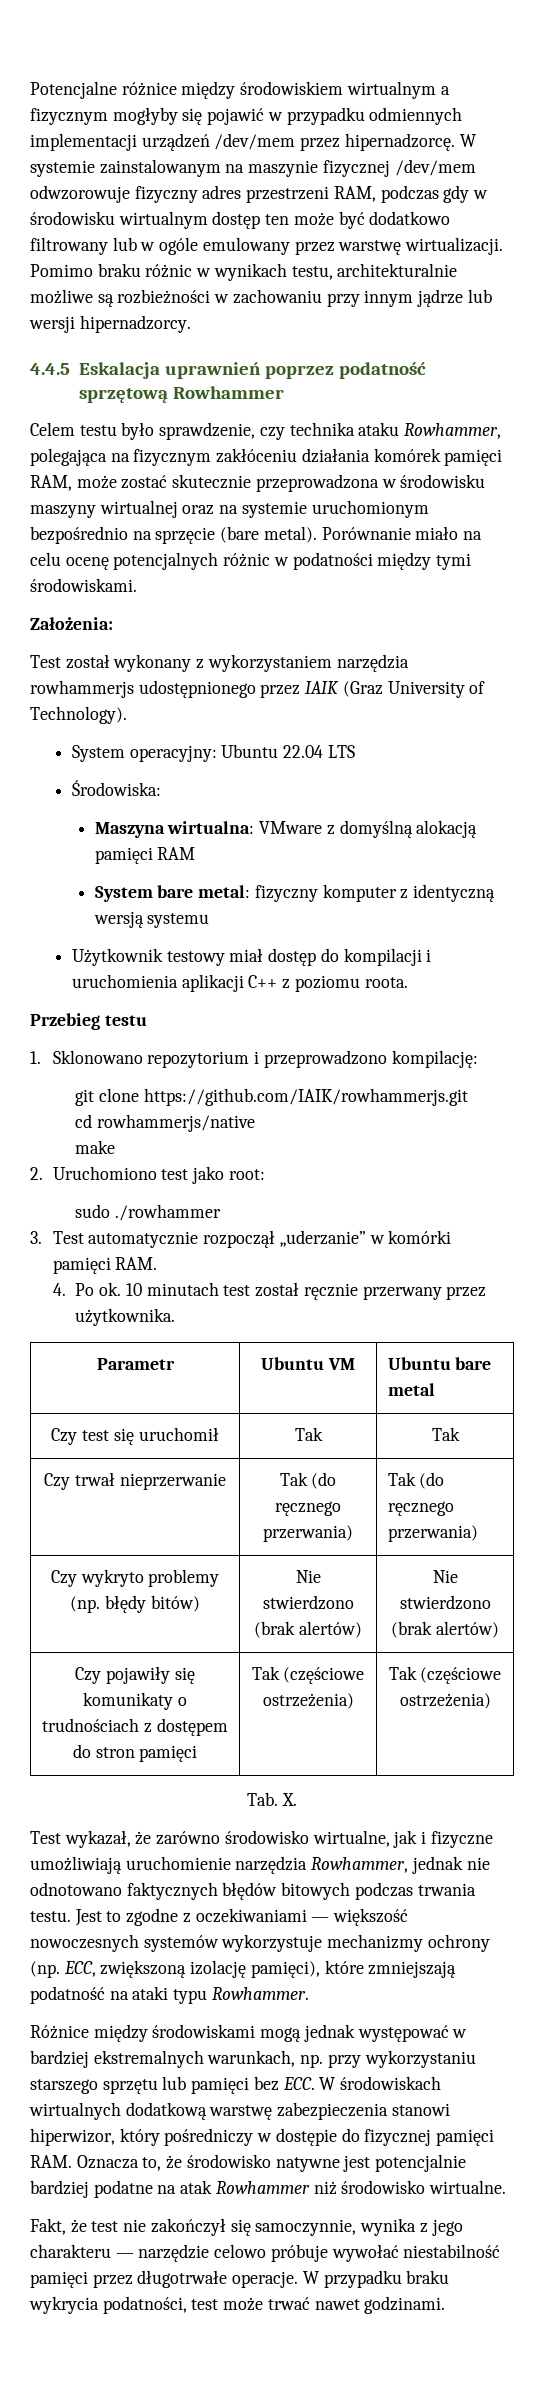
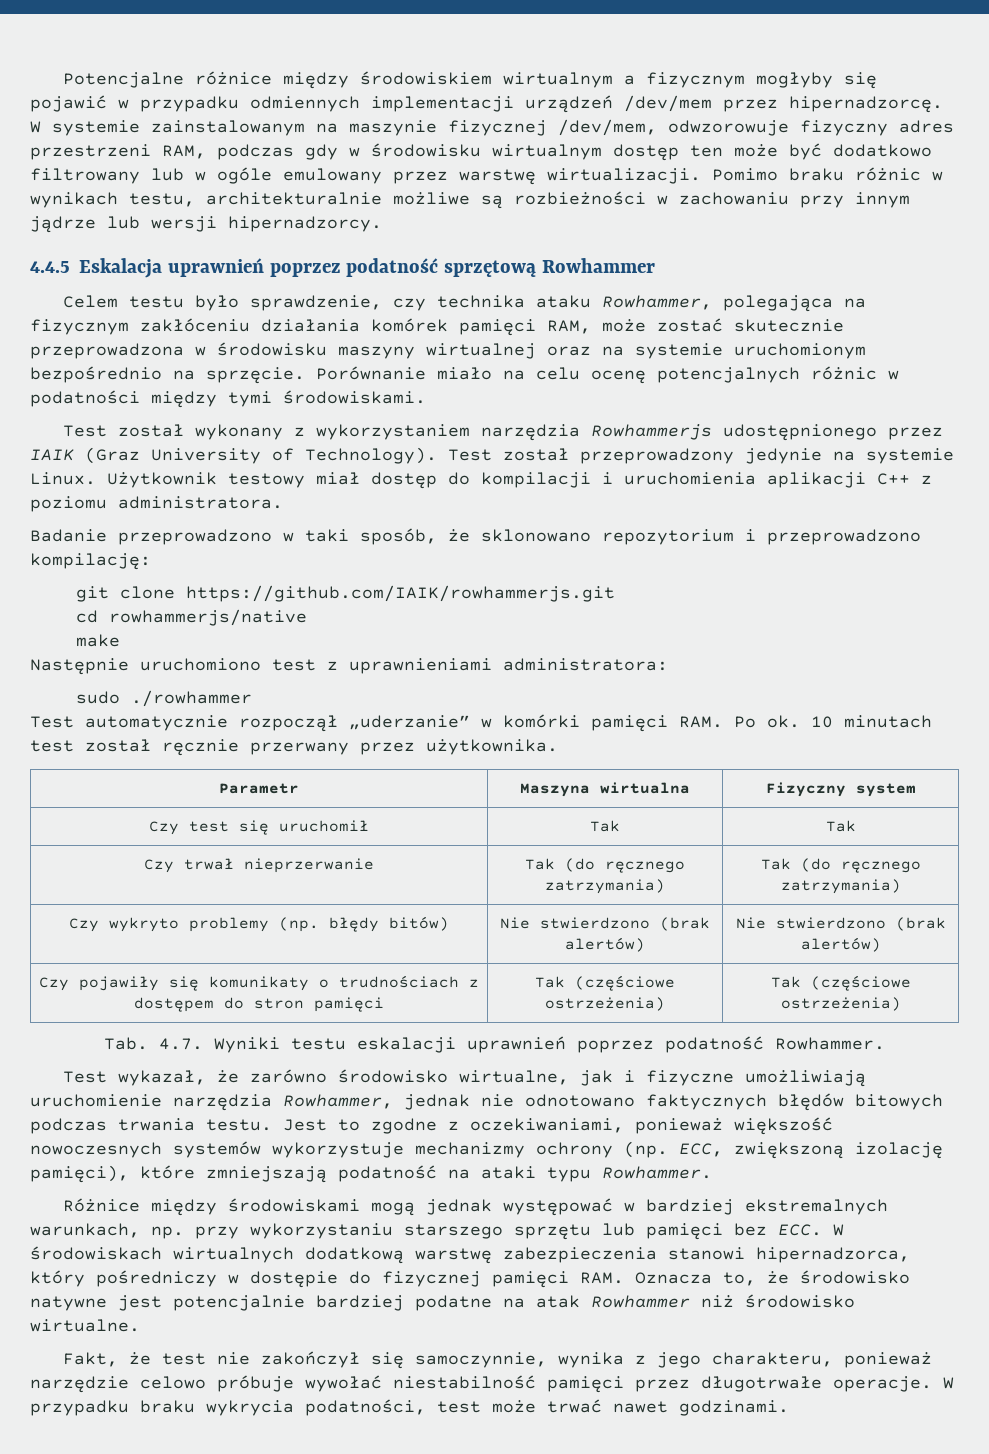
- W systemie zainstalowanym na maszynie fizycznej /dev/mem odwzorowuje fizyczny adres przestrzeni RAM, podczas gdy w środowisku wirtualnym dostęp ten może być dodatkowo filtrowany lub w ogóle emulowany przez warstwę wirtualizacji.
+ W systemie zainstalowanym na maszynie fizycznej /dev/mem, odwzorowuje fizyczny adres przestrzeni RAM, podczas gdy w środowisku wirtualnym dostęp ten może być dodatkowo filtrowany lub w ogóle emulowany przez warstwę wirtualizacji.
- Celem testu było sprawdzenie, czy technika ataku Rowhammer, polegająca na fizycznym zakłóceniu działania komórek pamięci RAM, może zostać skutecznie przeprowadzona w środowisku maszyny wirtualnej oraz na systemie uruchomionym bezpośrednio na sprzęcie (bare metal).
+ Celem testu było sprawdzenie, czy technika ataku Rowhammer, polegająca na fizycznym zakłóceniu działania komórek pamięci RAM, może zostać skutecznie przeprowadzona w środowisku maszyny wirtualnej oraz na systemie uruchomionym bezpośrednio na sprzęcie.
- Założenia:
- Test został wykonany z wykorzystaniem narzędzia rowhammerjs udostępnionego przez IAIK (Graz University of Technology).
- System operacyjny: Ubuntu 22.04 LTS
- Środowiska:
- Maszyna wirtualna: VMware z domyślną alokacją pamięci RAM
- System bare metal: fizyczny komputer z identyczną wersją systemu
- Użytkownik testowy miał dostęp do kompilacji i uruchomienia aplikacji C++ z poziomu roota.
- Przebieg testu
- 1. Sklonowano repozytorium i przeprowadzono kompilację:
+ Test został wykonany z wykorzystaniem narzędzia Rowhammerjs udostępnionego przez IAIK (Graz University of Technology). Test został przeprowadzony jedynie na systemie Linux. Użytkownik testowy miał dostęp do kompilacji i uruchomienia aplikacji C++ z poziomu administratora.
+ Badanie przeprowadzono w taki sposób, że sklonowano repozytorium i przeprowadzono kompilację:
- 2. Uruchomiono test jako root:
+ Następnie uruchomiono test z uprawnieniami administratora:
- 3. Test automatycznie rozpoczął „uderzanie” w komórki pamięci RAM.
- 4. Po ok.
+ Test automatycznie rozpoczął „uderzanie” w komórki pamięci RAM. Po ok.
- Parametr | Ubuntu VM | Ubuntu bare metal
+ Parametr | Maszyna wirtualna | Fizyczny system
- Czy trwał nieprzerwanie | Tak (do ręcznego przerwania) | Tak (do ręcznego przerwania)
+ Czy trwał nieprzerwanie | Tak (do ręcznego zatrzymania) | Tak (do ręcznego zatrzymania)
- Tab. X.
+ Tab. 4.7. Wyniki testu eskalacji uprawnień poprzez podatność Rowhammer.
- Jest to zgodne z oczekiwaniami — większość nowoczesnych systemów wykorzystuje mechanizmy ochrony (np. ECC, zwiększoną izolację pamięci), które zmniejszają podatność na ataki typu Rowhammer.
+ Jest to zgodne z oczekiwaniami, ponieważ większość nowoczesnych systemów wykorzystuje mechanizmy ochrony (np. ECC, zwiększoną izolację pamięci), które zmniejszają podatność na ataki typu Rowhammer.
- Różnice między środowiskami mogą jednak występować w bardziej ekstremalnych warunkach, np. przy wykorzystaniu starszego sprzętu lub pamięci bez ECC. W środowiskach wirtualnych dodatkową warstwę zabezpieczenia stanowi hiperwizor, który pośredniczy w dostępie do fizycznej pamięci RAM. Oznacza to, że środowisko natywne jest potencjalnie bardziej podatne na atak Rowhammer niż środowisko wirtualne.
+ Różnice między środowiskami mogą jednak występować w bardziej ekstremalnych warunkach, np. przy wykorzystaniu starszego sprzętu lub pamięci bez ECC. W środowiskach wirtualnych dodatkową warstwę zabezpieczenia stanowi hipernadzorca, który pośredniczy w dostępie do fizycznej pamięci RAM. Oznacza to, że środowisko natywne jest potencjalnie bardziej podatne na atak Rowhammer niż środowisko wirtualne.
- Fakt, że test nie zakończył się samoczynnie, wynika z jego charakteru — narzędzie celowo próbuje wywołać niestabilność pamięci przez długotrwałe operacje.
+ Fakt, że test nie zakończył się samoczynnie, wynika z jego charakteru, ponieważ narzędzie celowo próbuje wywołać niestabilność pamięci przez długotrwałe operacje.

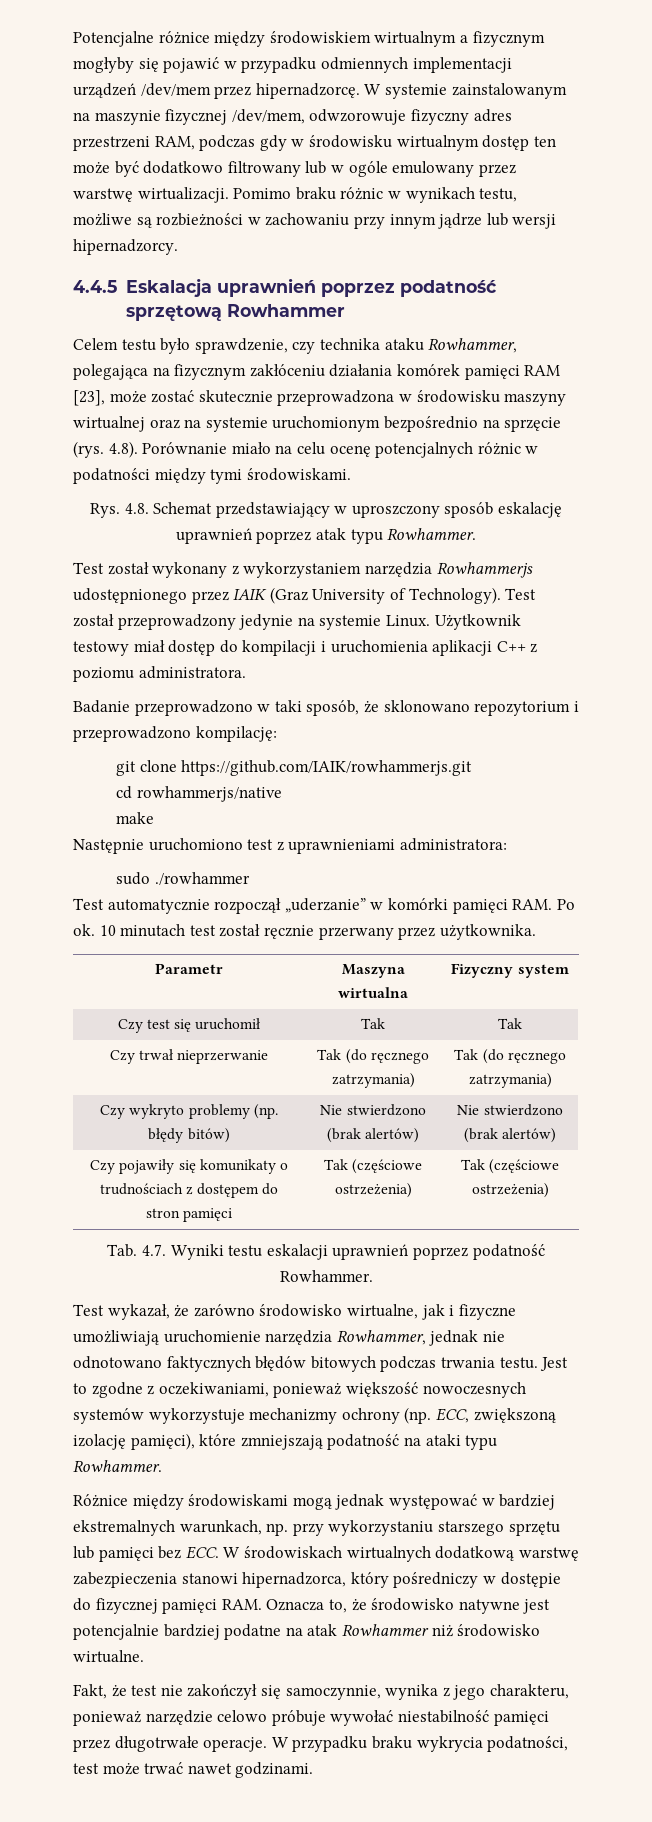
- Pomimo braku różnic w wynikach testu, architekturalnie możliwe są rozbieżności w zachowaniu przy innym jądrze lub wersji hipernadzorcy.
+ Pomimo braku różnic w wynikach testu, możliwe są rozbieżności w zachowaniu przy innym jądrze lub wersji hipernadzorcy.
- Celem testu było sprawdzenie, czy technika ataku Rowhammer, polegająca na fizycznym zakłóceniu działania komórek pamięci RAM, może zostać skutecznie przeprowadzona w środowisku maszyny wirtualnej oraz na systemie uruchomionym bezpośrednio na sprzęcie. Porównanie miało na celu ocenę potencjalnych różnic w podatności między tymi środowiskami.
+ Celem testu było sprawdzenie, czy technika ataku Rowhammer, polegająca na fizycznym zakłóceniu działania komórek pamięci RAM [23], może zostać skutecznie przeprowadzona w środowisku maszyny wirtualnej oraz na systemie uruchomionym bezpośrednio na sprzęcie (rys. 4.8). Porównanie miało na celu ocenę potencjalnych różnic w podatności między tymi środowiskami.
+ Rys. 4.8. Schemat przedstawiający w uproszczony sposób eskalację uprawnień poprzez atak typu Rowhammer.

